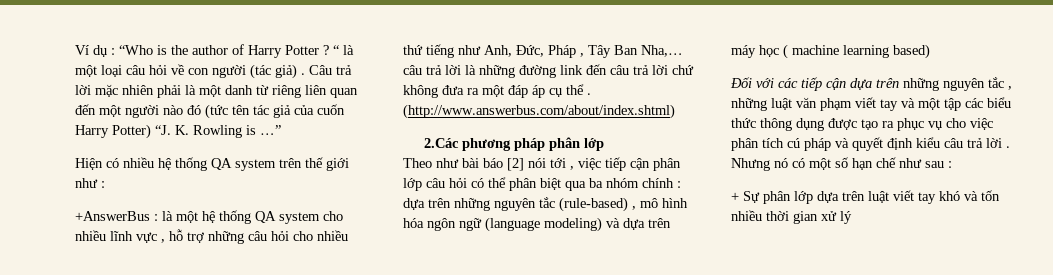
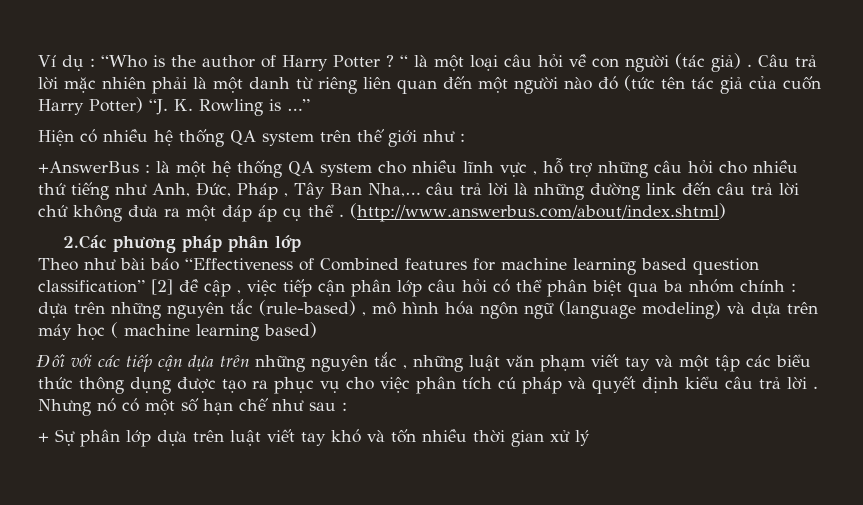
- Theo như bài báo [2] nói tới , việc tiếp cận phân lớp câu hỏi có thể phân biệt qua ba nhóm chính : dựa trên những nguyên tắc (rule-based) , mô hình hóa ngôn ngữ (language modeling) và dựa trên máy học ( machine learning based)
+ Theo như bài báo “Effectiveness of Combined features for machine learning based question classification” [2] đề cập , việc tiếp cận phân lớp câu hỏi có thể phân biệt qua ba nhóm chính : dựa trên những nguyên tắc (rule-based) , mô hình hóa ngôn ngữ (language modeling) và dựa trên máy học ( machine learning based)

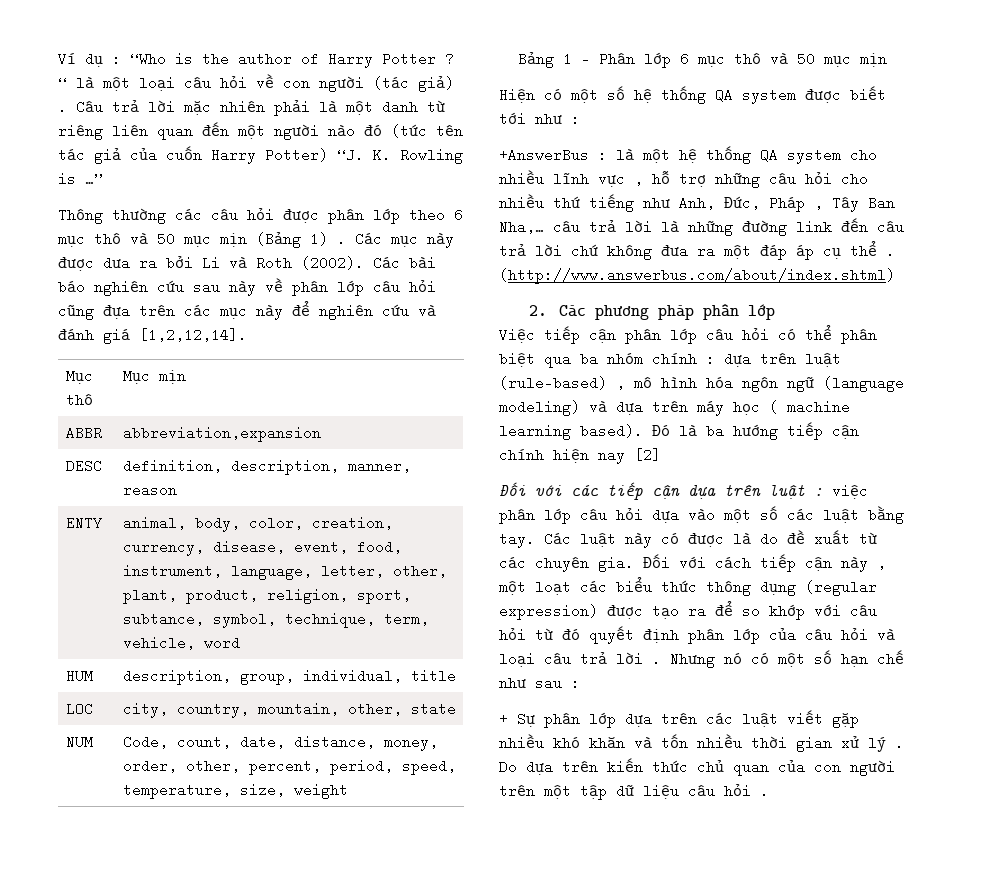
+ Thông thường các câu hỏi được phân lớp theo 6 mục thô và 50 mục mịn (Bảng 1) . Các mục này được dưa ra bởi Li và Roth (2002). Các bài báo nghiên cứu sau này về phân lớp câu hỏi cũng đựa trên các mục này để nghiên cứu và đánh giá [1,2,12,14].
+ Mục thô | Mục mịn
+ ABBR | abbreviation,expansion
+ DESC | definition, description, manner, reason
+ ENTY | animal, body, color, creation, currency, disease, event, food, instrument, language, letter, other, plant, product, religion, sport, subtance, symbol, technique, term, vehicle, word
+ HUM | description, group, individual, title
+ LOC | city, country, mountain, other, state
+ NUM | Code, count, date, distance, money, order, other, percent, period, speed, temperature, size, weight
+ Bảng 1 – Phân lớp 6 mục thô và 50 mục mịn
- Hiện có nhiều hệ thống QA system trên thế giới như :
+ Hiện có một số hệ thống QA system được biết tới như :
- 2.Các phương pháp phân lớp
+ 2. Các phương pháp phân lớp
- Theo như bài báo “Effectiveness of Combined features for machine learning based question classification” [2] đề cập , việc tiếp cận phân lớp câu hỏi có thể phân biệt qua ba nhóm chính : dựa trên những nguyên tắc (rule-based) , mô hình hóa ngôn ngữ (language modeling) và dựa trên máy học ( machine learning based)
+ Việc tiếp cận phân lớp câu hỏi có thể phân biệt qua ba nhóm chính : dựa trên luật (rule-based) , mô hình hóa ngôn ngữ (language modeling) và dựa trên máy học ( machine learning based). Đó là ba hướng tiếp cận chính hiện nay [2]
- Đối với các tiếp cận dựa trên những nguyên tắc , những luật văn phạm viết tay và một tập các biểu thức thông dụng được tạo ra phục vụ cho việc phân tích cú pháp và quyết định kiểu câu trả lời .
+ Đối với các tiếp cận dựa trên luật : việc phân lớp câu hỏi dựa vào một số các luật bằng tay. Các luật này có được là do đề xuất từ các chuyên gia. Đối với cách tiếp cận này , một loạt các biểu thức thông dụng (regular expression) được tạo ra để so khớp với câu hỏi từ đó quyết định phân lớp của câu hỏi và loại câu trả lời .
- + Sự phân lớp dựa trên luật viết tay khó và tốn nhiều thời gian xử lý
+ + Sự phân lớp dựa trên các luật viết gặp nhiều khó khăn và tốn nhiều thời gian xử lý . Do dựa trên kiến thức chủ quan của con người trên một tập dữ liệu câu hỏi .

